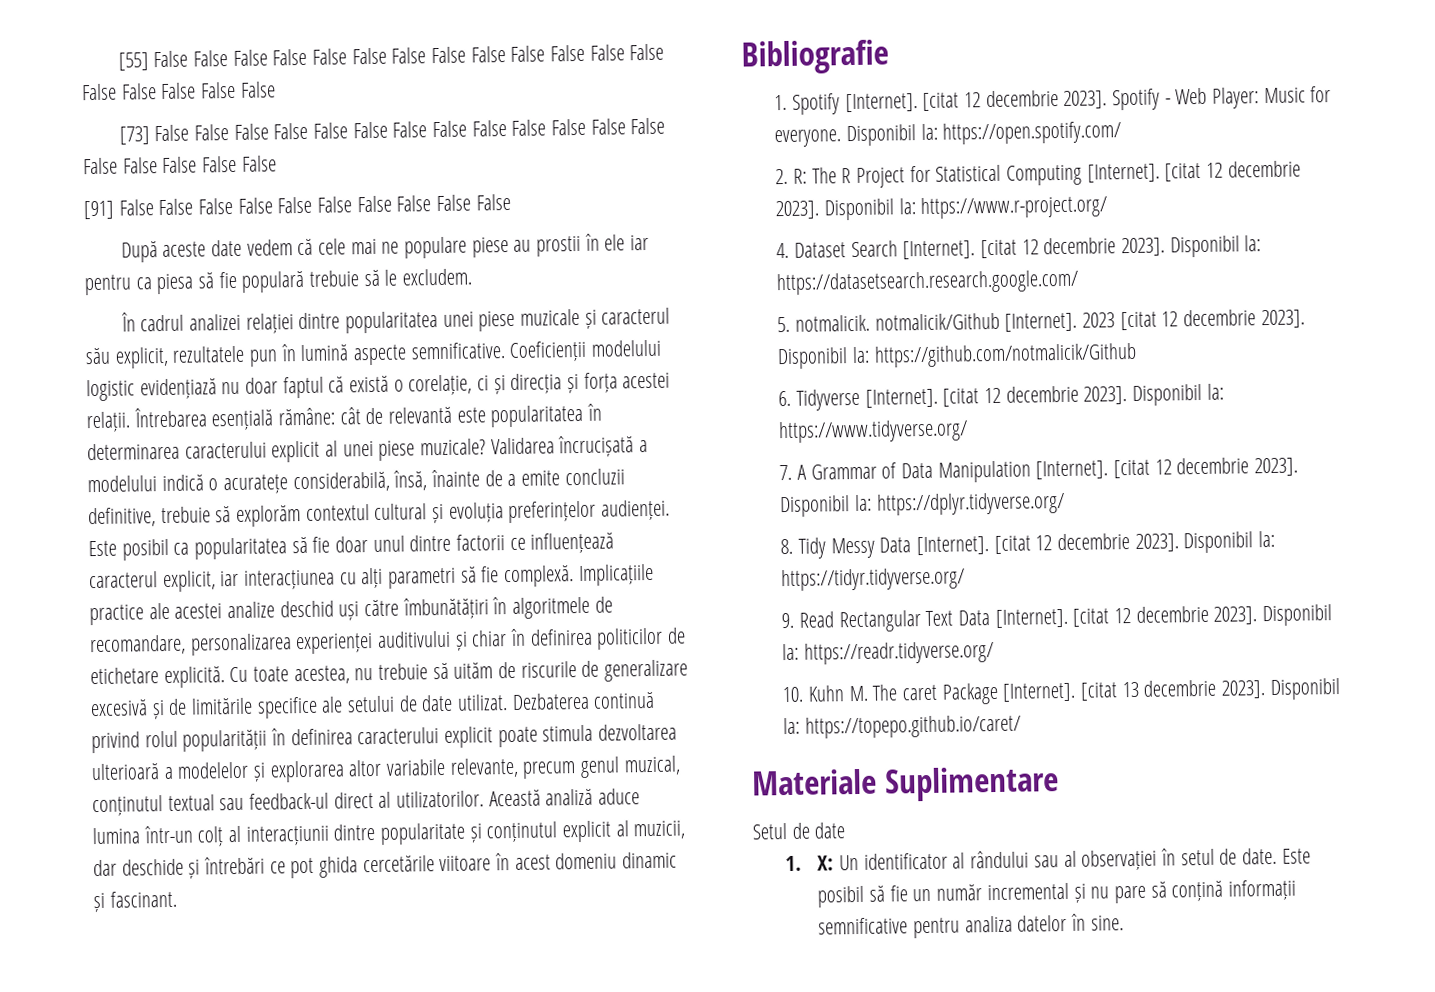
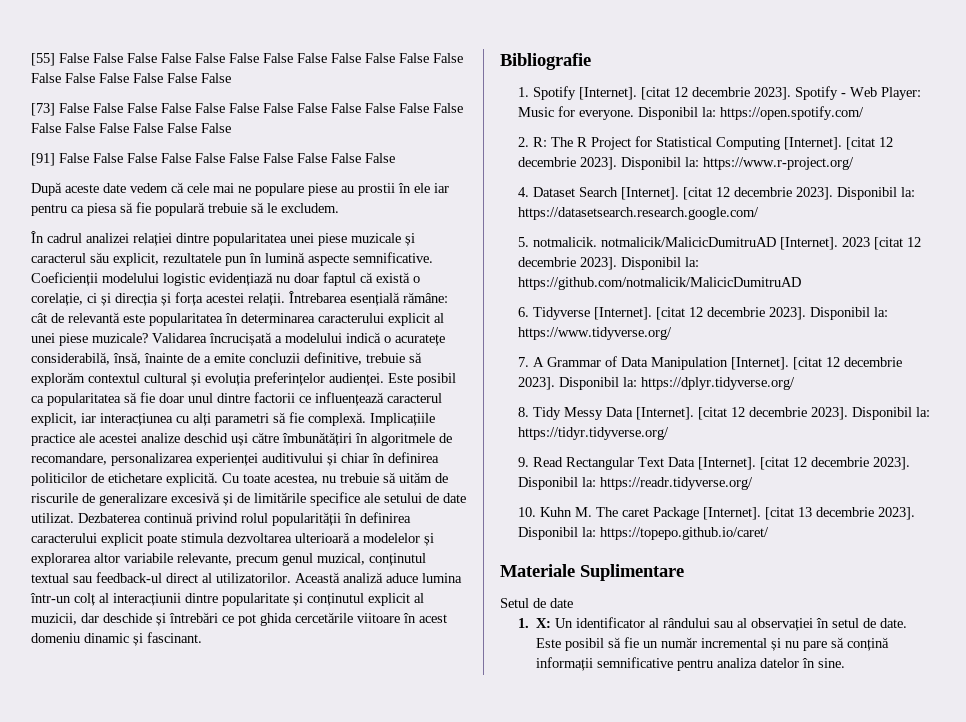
- 5. notmalicik. notmalicik/Github [Internet].
+ 5. notmalicik. notmalicik/MalicicDumitruAD [Internet].
- Disponibil la: https://github.com/notmalicik/Github
+ Disponibil la: https://github.com/notmalicik/MalicicDumitruAD

